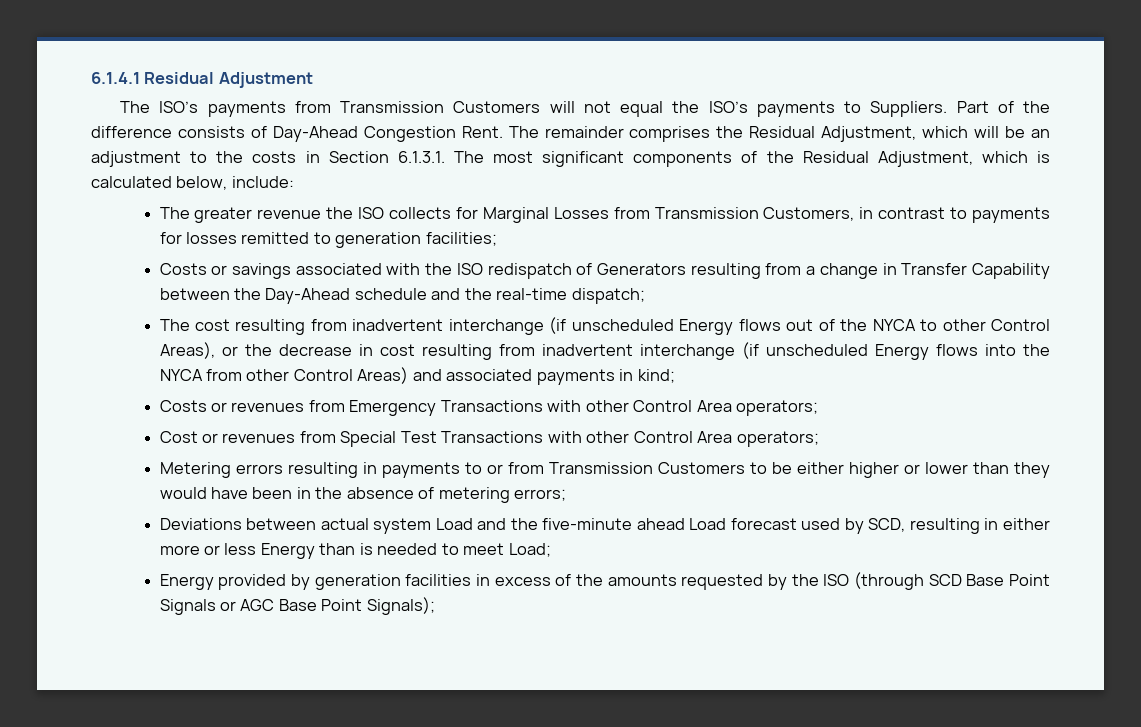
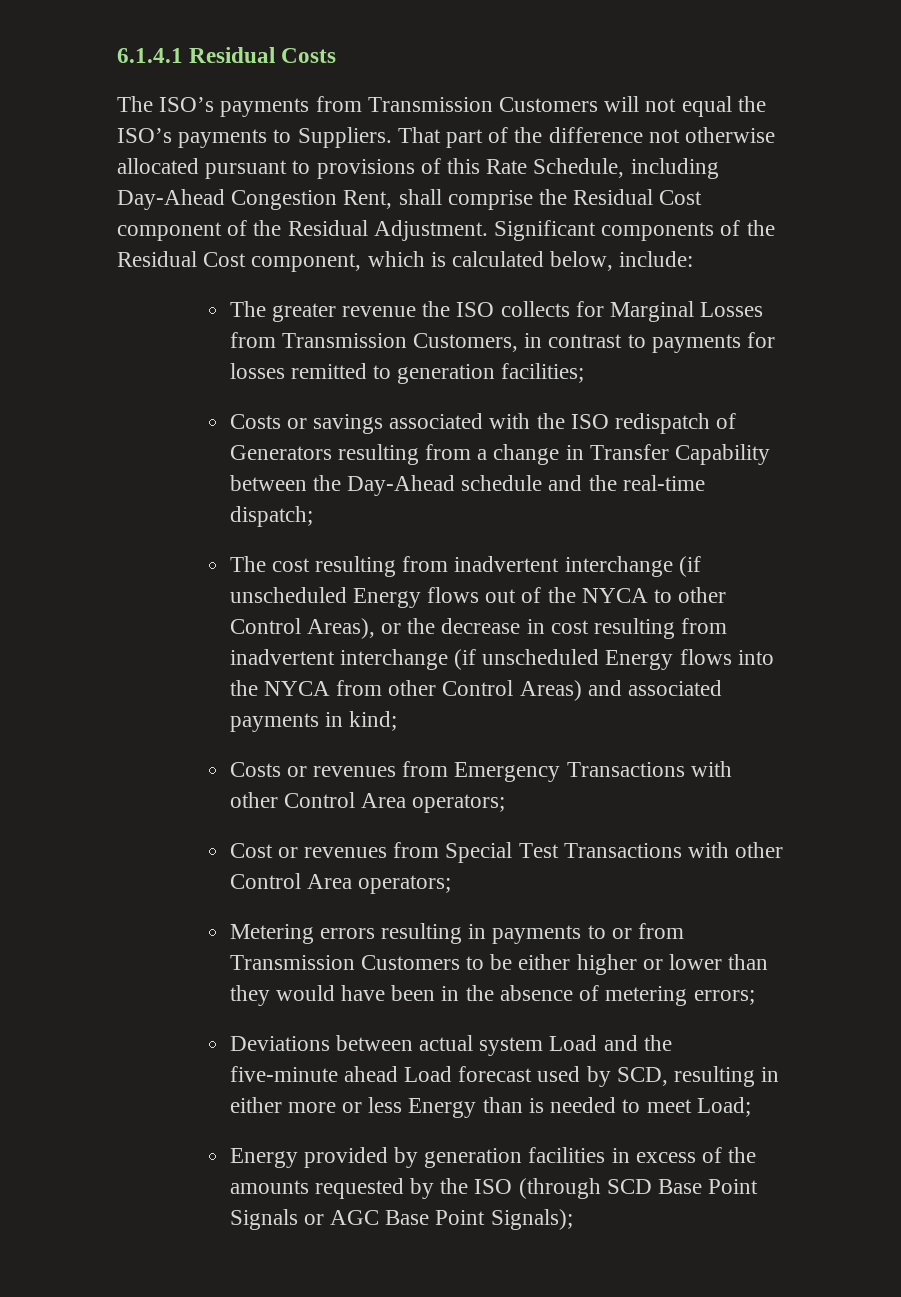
- 6.1.4.1 Residual Adjustment
+ 6.1.4.1 Residual Costs
- Part of the difference consists of Day-Ahead Congestion Rent. The remainder comprises the Residual Adjustment, which will be an adjustment to the costs in Section 6.1.3.1. The most significant components of the Residual Adjustment, which is calculated below, include:
+ That part of the difference not otherwise allocated pursuant to provisions of this Rate Schedule, including Day-Ahead Congestion Rent, shall comprise the Residual Cost component of the Residual Adjustment. Significant components of the Residual Cost component, which is calculated below, include:

